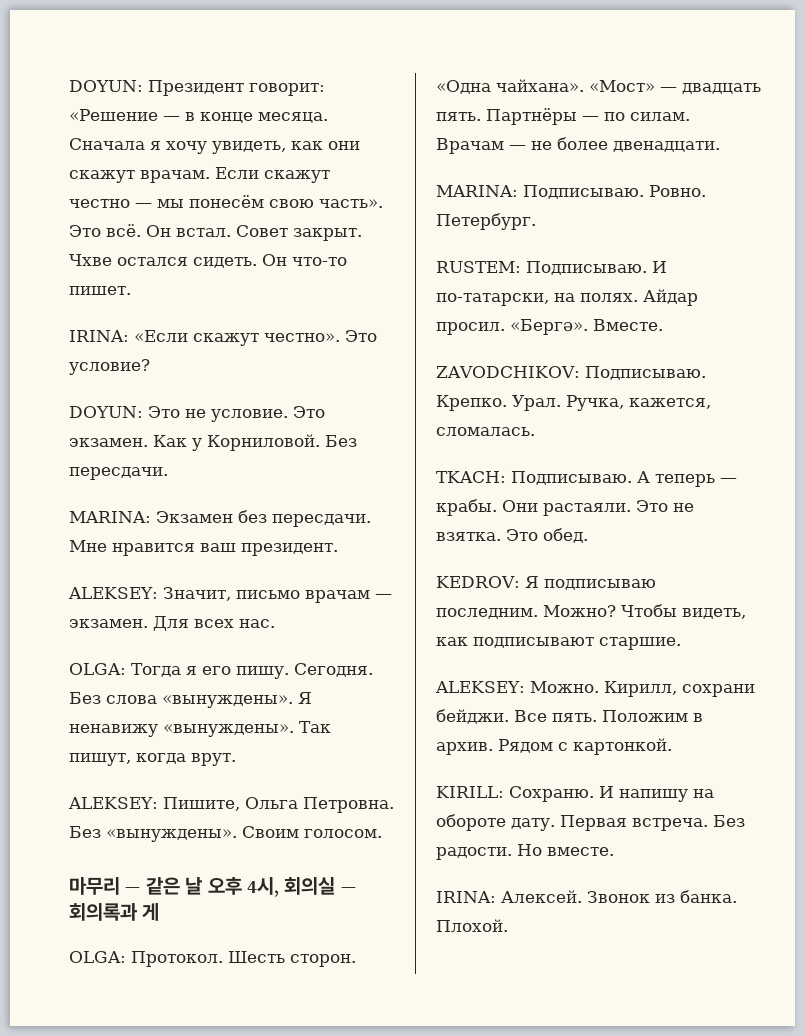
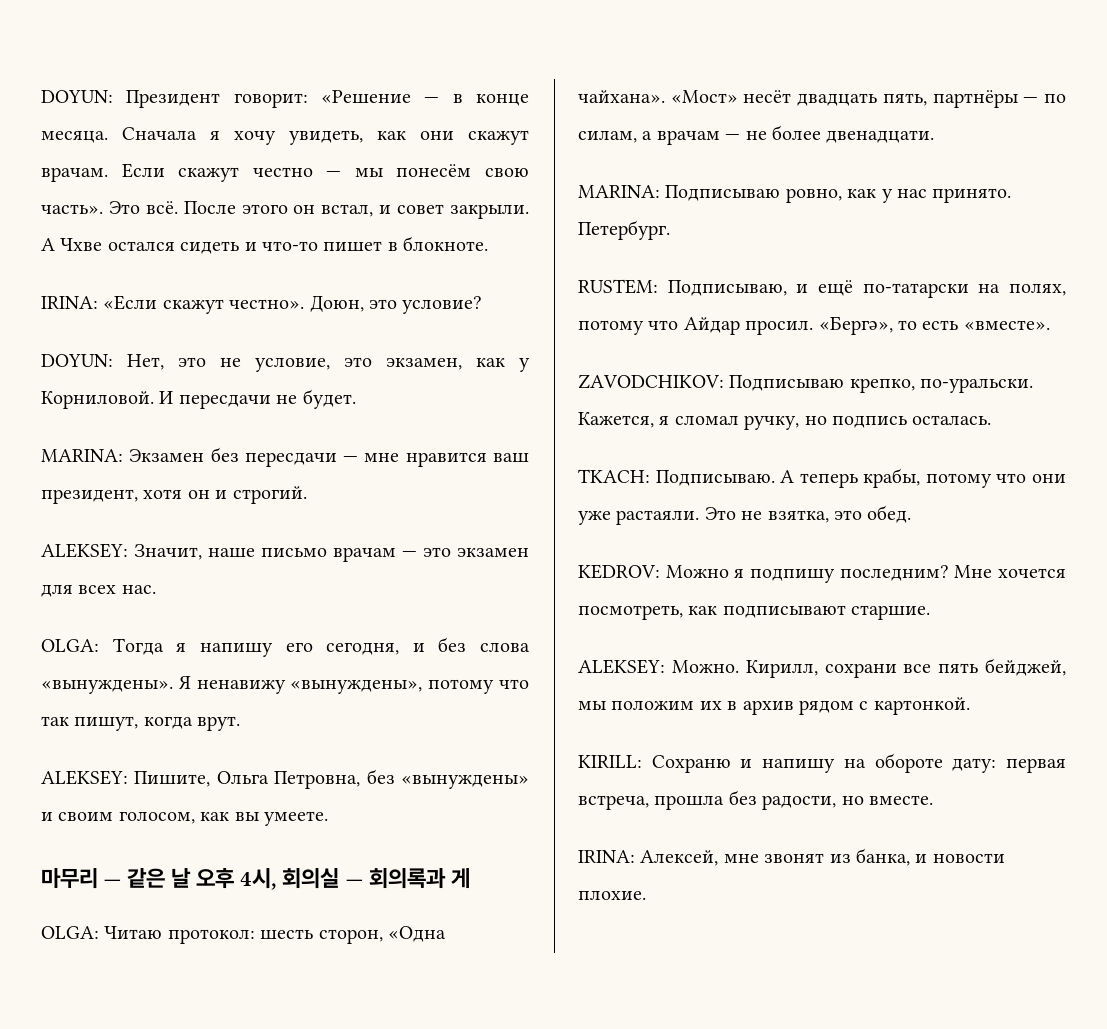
- Он встал. Совет закрыт. Чхве остался сидеть. Он что-то пишет.
+ После этого он встал, и совет закрыли. А Чхве остался сидеть и что-то пишет в блокноте.
- Это условие?
+ Доюн, это условие?
- DOYUN: Это не условие. Это экзамен. Как у Корниловой. Без пересдачи.
- MARINA: Экзамен без пересдачи. Мне нравится ваш президент.
+ DOYUN: Нет, это не условие, это экзамен, как у Корниловой. И пересдачи не будет.
+ MARINA: Экзамен без пересдачи — мне нравится ваш президент, хотя он и строгий.
- ALEKSEY: Значит, письмо врачам — экзамен. Для всех нас.
+ ALEKSEY: Значит, наше письмо врачам — это экзамен для всех нас.
- OLGA: Тогда я его пишу. Сегодня. Без слова «вынуждены». Я ненавижу «вынуждены». Так пишут, когда врут.
+ OLGA: Тогда я напишу его сегодня, и без слова «вынуждены». Я ненавижу «вынуждены», потому что так пишут, когда врут.
- ALEKSEY: Пишите, Ольга Петровна. Без «вынуждены». Своим голосом.
+ ALEKSEY: Пишите, Ольга Петровна, без «вынуждены» и своим голосом, как вы умеете.
- OLGA: Протокол. Шесть сторон. «Одна чайхана». «Мост» — двадцать пять. Партнёры — по силам. Врачам — не более двенадцати.
+ OLGA: Читаю протокол: шесть сторон, «Одна чайхана». «Мост» несёт двадцать пять, партнёры — по силам, а врачам — не более двенадцати.
- MARINA: Подписываю. Ровно. Петербург.
- RUSTEM: Подписываю. И по-татарски, на полях. Айдар просил. «Бергә». Вместе.
- ZAVODCHIKOV: Подписываю. Крепко. Урал. Ручка, кажется, сломалась.
+ MARINA: Подписываю ровно, как у нас принято. Петербург.
+ RUSTEM: Подписываю, и ещё по-татарски на полях, потому что Айдар просил. «Бергә», то есть «вместе».
+ ZAVODCHIKOV: Подписываю крепко, по-уральски. Кажется, я сломал ручку, но подпись осталась.
- А теперь — крабы. Они растаяли.
+ А теперь крабы, потому что они уже растаяли.
- Это не взятка. Это обед.
+ Это не взятка, это обед.
- KEDROV: Я подписываю последним. Можно? Чтобы видеть, как подписывают старшие.
+ KEDROV: Можно я подпишу последним? Мне хочется посмотреть, как подписывают старшие.
- Кирилл, сохрани бейджи. Все пять. Положим в архив. Рядом с картонкой.
+ Кирилл, сохрани все пять бейджей, мы положим их в архив рядом с картонкой.
- KIRILL: Сохраню. И напишу на обороте дату. Первая встреча. Без радости. Но вместе.
- IRINA: Алексей. Звонок из банка. Плохой.
+ KIRILL: Сохраню и напишу на обороте дату: первая встреча, прошла без радости, но вместе.
+ IRINA: Алексей, мне звонят из банка, и новости плохие.

